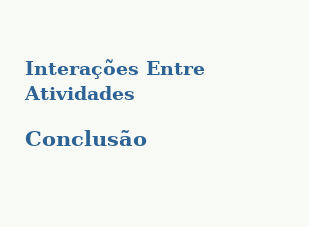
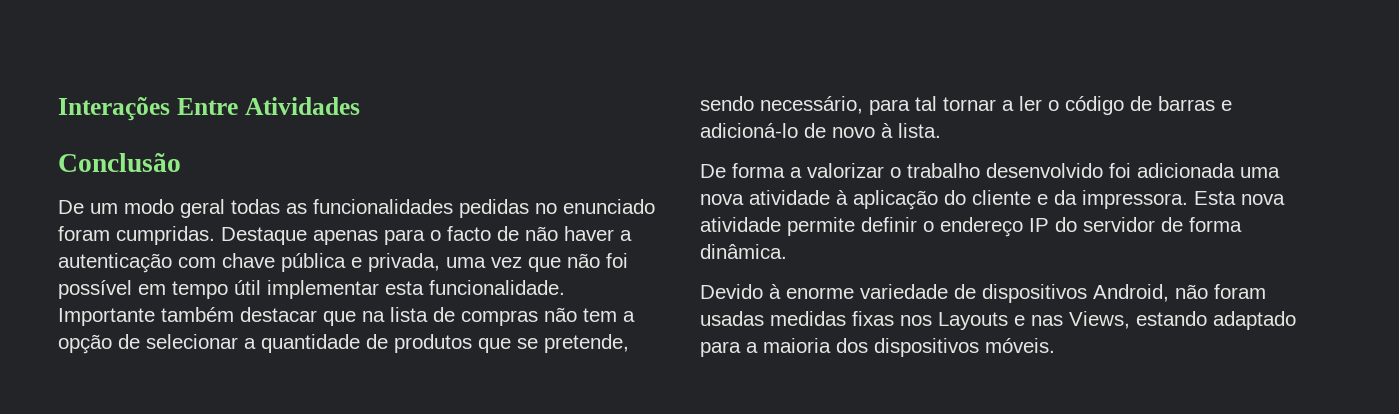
+ De um modo geral todas as funcionalidades pedidas no enunciado foram cumpridas. Destaque apenas para o facto de não haver a autenticação com chave pública e privada, uma vez que não foi possível em tempo útil implementar esta funcionalidade. Importante também destacar que na lista de compras não tem a opção de selecionar a quantidade de produtos que se pretende, sendo necessário, para tal tornar a ler o código de barras e adicioná-lo de novo à lista.
+ De forma a valorizar o trabalho desenvolvido foi adicionada uma nova atividade à aplicação do cliente e da impressora. Esta nova atividade permite definir o endereço IP do servidor de forma dinâmica.
+ Devido à enorme variedade de dispositivos Android, não foram usadas medidas fixas nos Layouts e nas Views, estando adaptado para a maioria dos dispositivos móveis.

